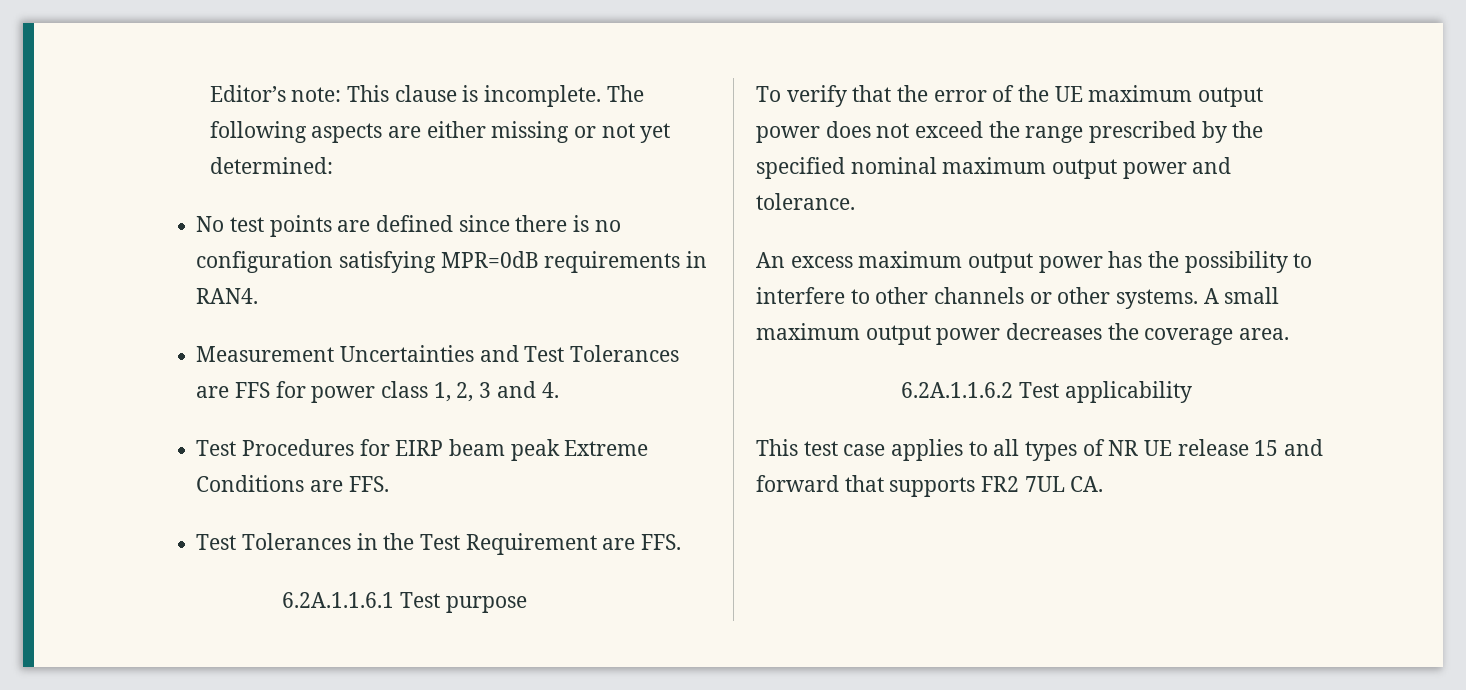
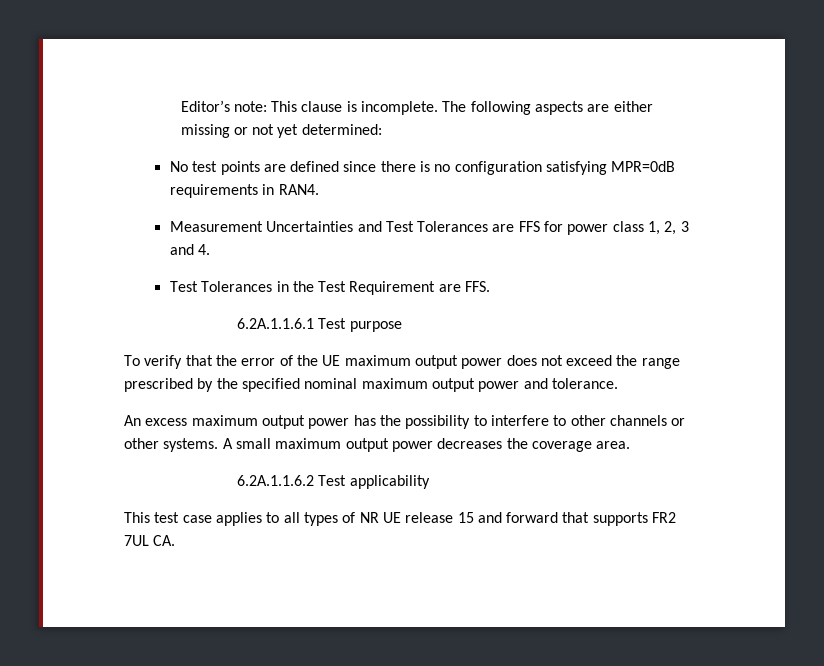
- Test Procedures for EIRP beam peak Extreme Conditions are FFS.

